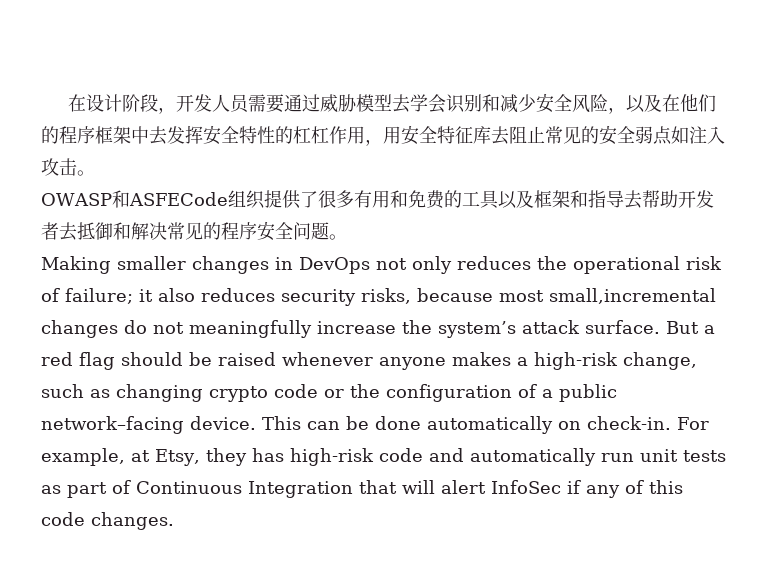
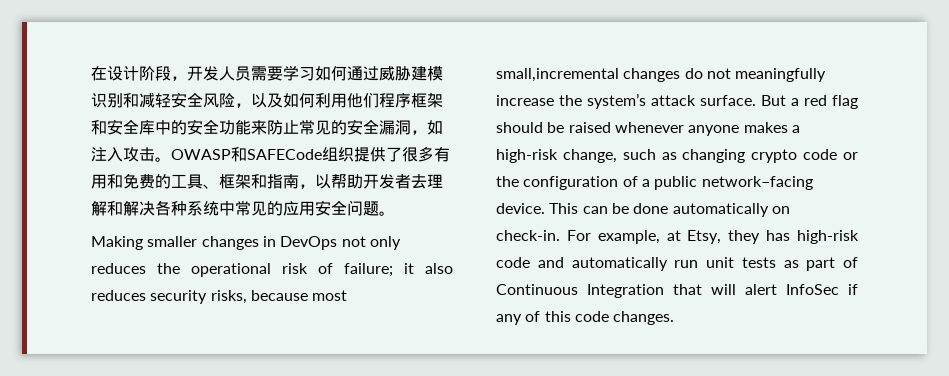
- 在设计阶段，开发人员需要通过威胁模型去学会识别和减少安全风险，以及在他们的程序框架中去发挥安全特性的杠杠作用，用安全特征库去阻止常见的安全弱点如注入攻击。
- OWASP和ASFECode组织提供了很多有用和免费的工具以及框架和指导去帮助开发者去抵御和解决常见的程序安全问题。
+ 在设计阶段，开发人员需要学习如何通过威胁建模识别和减轻安全风险，以及如何利用他们程序框架和安全库中的安全功能来防止常见的安全漏洞，如注入攻击。OWASP和SAFECode组织提供了很多有用和免费的工具、框架和指南，以帮助开发者去理解和解决各种系统中常见的应用安全问题。

